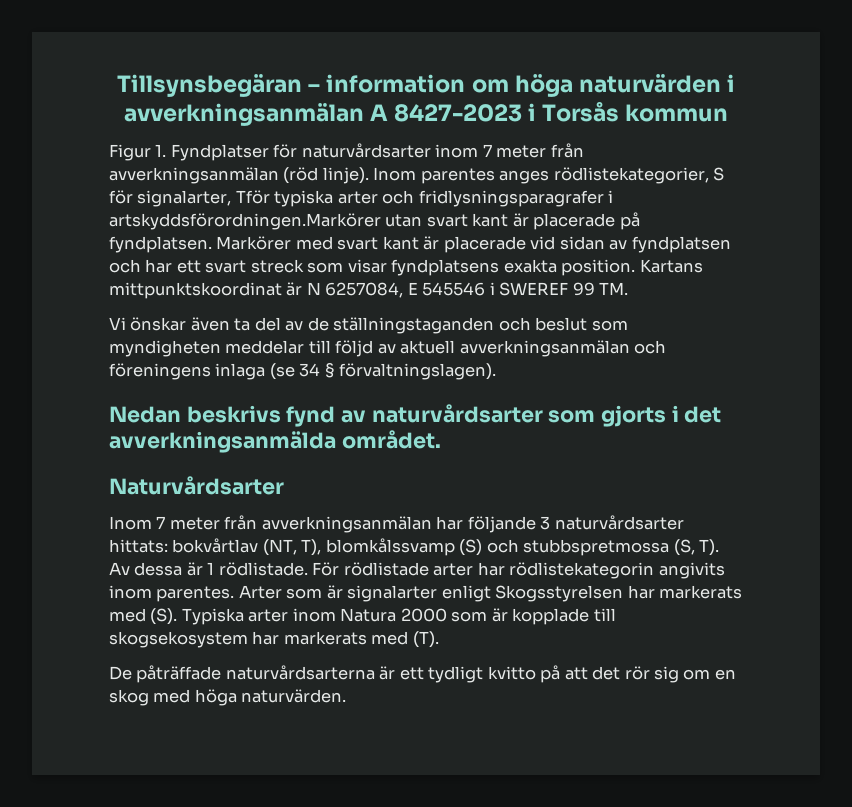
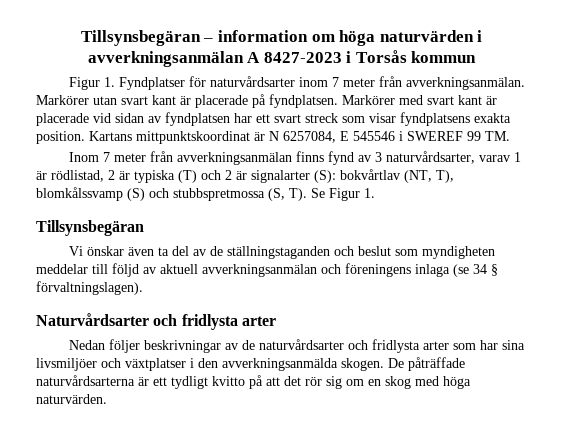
- Figur 1. Fyndplatser för naturvårdsarter inom 7 meter från avverkningsanmälan (röd linje). Inom parentes anges rödlistekategorier, S för signalarter, Tför typiska arter och fridlysningsparagrafer i artskyddsförordningen.Markörer utan svart kant är placerade på fyndplatsen.
+ Figur 1. Fyndplatser för naturvårdsarter inom 7 meter från avverkningsanmälan. Markörer utan svart kant är placerade på fyndplatsen.
- Markörer med svart kant är placerade vid sidan av fyndplatsen och har ett svart streck som visar fyndplatsens exakta position.
+ Markörer med svart kant är placerade vid sidan av fyndplatsen har ett svart streck som visar fyndplatsens exakta position.
+ Inom 7 meter från avverkningsanmälan finns fynd av 3 naturvårdsarter, varav 1 är rödlistad, 2 är typiska (T) och 2 är signalarter (S): bokvårtlav (NT, T), blomkålssvamp (S) och stubbspretmossa (S, T). Se Figur 1.
+ Tillsynsbegäran
- Nedan beskrivs fynd av naturvårdsarter som gjorts i det avverkningsanmälda området.
- Naturvårdsarter
- Inom 7 meter från avverkningsanmälan har följande 3 naturvårdsarter hittats: bokvårtlav (NT, T), blomkålssvamp (S) och stubbspretmossa (S, T). Av dessa är 1 rödlistade. För rödlistade arter har rödlistekategorin angivits inom parentes. Arter som är signalarter enligt Skogsstyrelsen har markerats med (S). Typiska arter inom Natura 2000 som är kopplade till skogsekosystem har markerats med (T).
- De påträffade naturvårdsarterna är ett tydligt kvitto på att det rör sig om en skog med höga naturvärden.
+ Naturvårdsarter och fridlysta arter
+ Nedan följer beskrivningar av de naturvårdsarter och fridlysta arter som har sina livsmiljöer och växtplatser i den avverkningsanmälda skogen. De påträffade naturvårdsarterna är ett tydligt kvitto på att det rör sig om en skog med höga naturvärden.

